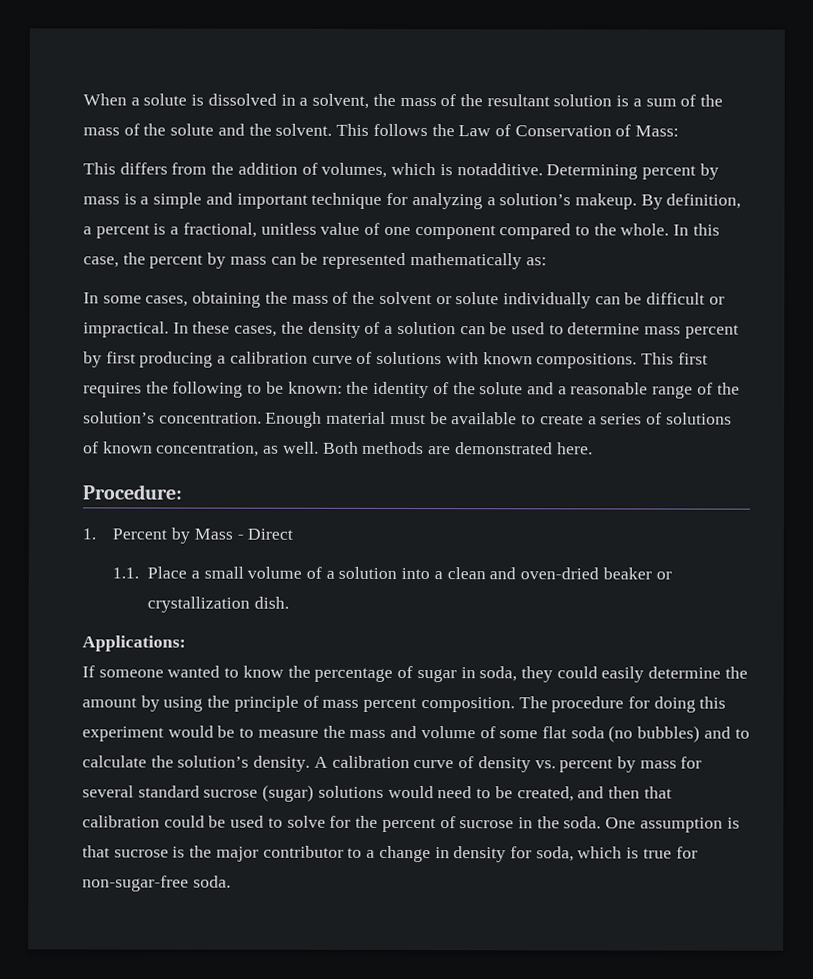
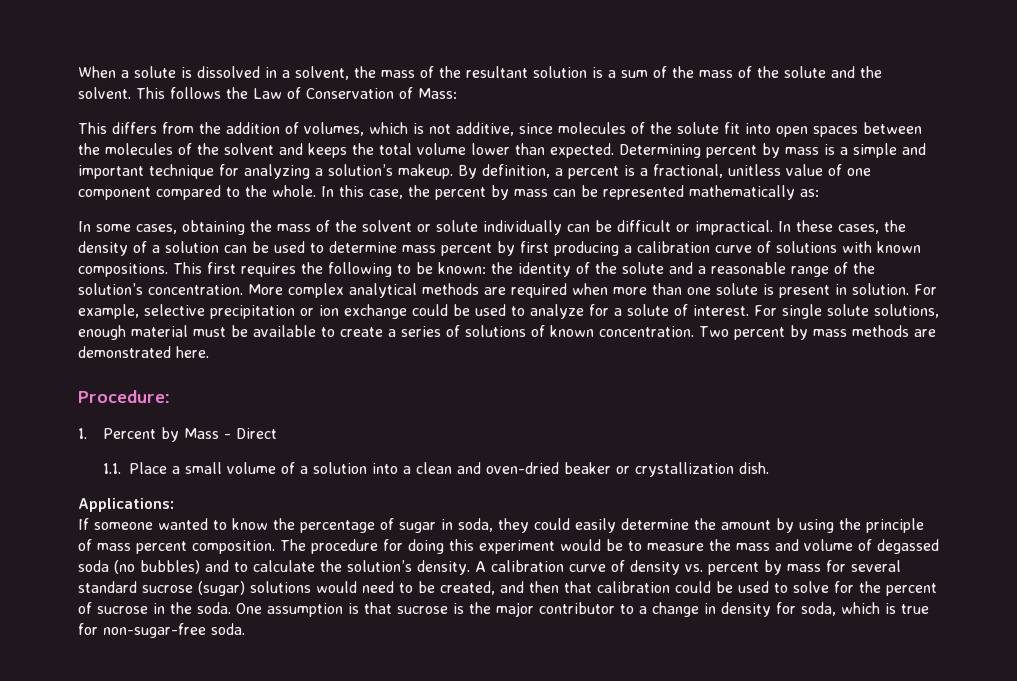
- This differs from the addition of volumes, which is notadditive.
+ This differs from the addition of volumes, which is not additive, since molecules of the solute fit into open spaces between the molecules of the solvent and keeps the total volume lower than expected.
- Enough material must be available to create a series of solutions of known concentration, as well. Both methods are demonstrated here.
+ More complex analytical methods are required when more than one solute is present in solution. For example, selective precipitation or ion exchange could be used to analyze for a solute of interest. For single solute solutions, enough material must be available to create a series of solutions of known concentration. Two percent by mass methods are demonstrated here.
- The procedure for doing this experiment would be to measure the mass and volume of some flat soda (no bubbles) and to calculate the solution’s density.
+ The procedure for doing this experiment would be to measure the mass and volume of degassed soda (no bubbles) and to calculate the solution’s density.

